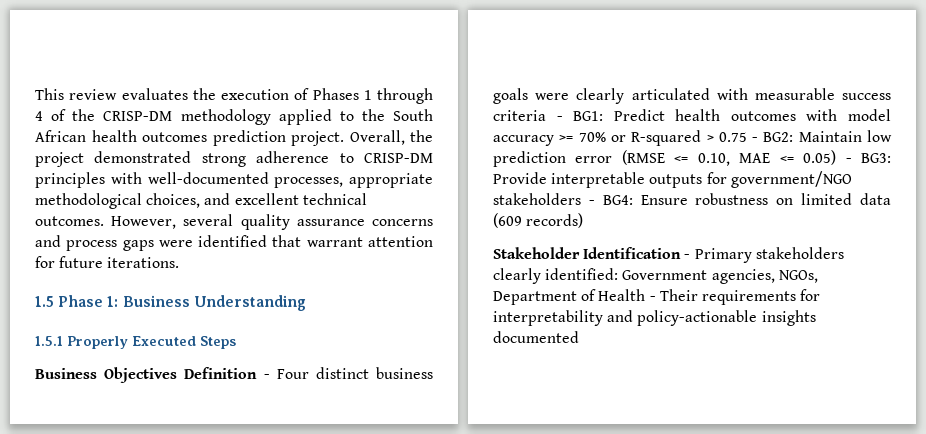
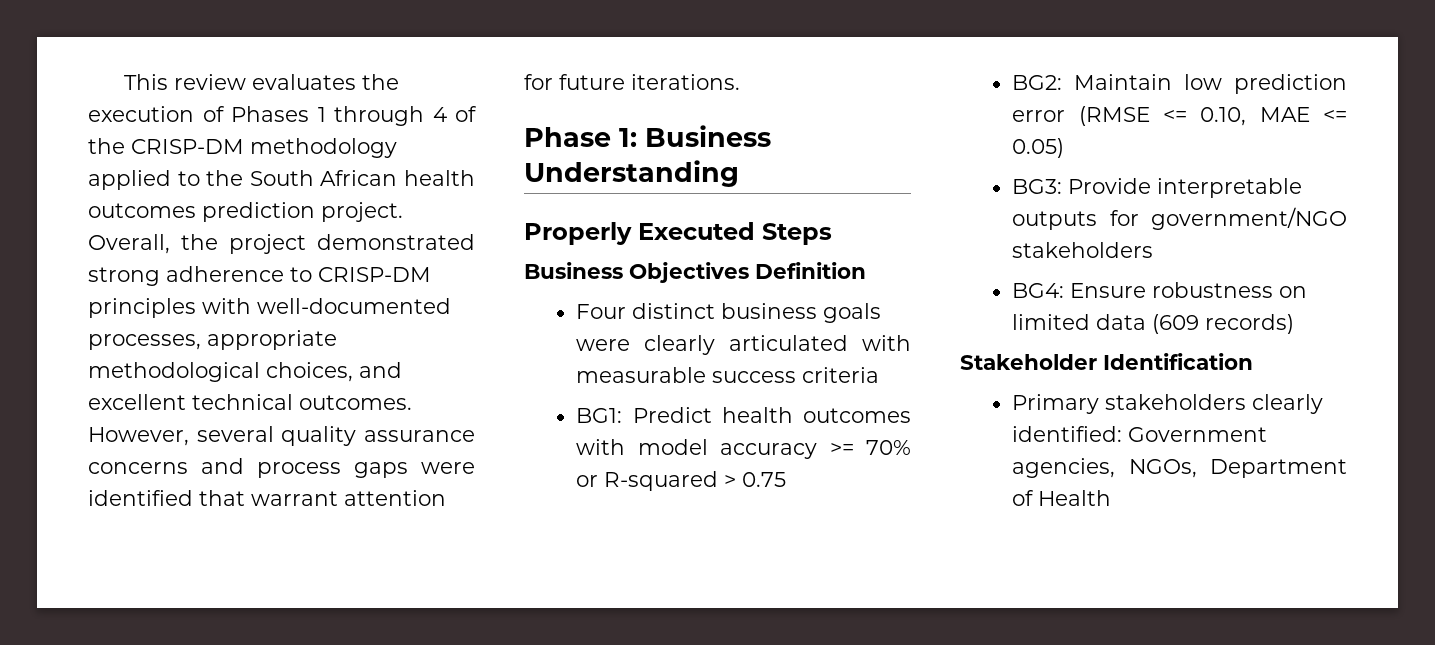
- 1.5 Phase 1: Business Understanding
+ Phase 1: Business Understanding
- 1.5.1 Properly Executed Steps
+ Properly Executed Steps
- Business Objectives Definition - Four distinct business goals were clearly articulated with measurable success criteria - BG1: Predict health outcomes with model accuracy >= 70% or R-squared > 0.75 - BG2: Maintain low prediction error (RMSE <= 0.10, MAE <= 0.05) - BG3: Provide interpretable outputs for government/NGO stakeholders - BG4: Ensure robustness on limited data (609 records)
+ Business Objectives Definition
+ Four distinct business goals were clearly articulated with measurable success criteria
+ BG1: Predict health outcomes with model accuracy >= 70% or R-squared > 0.75
+ BG2: Maintain low prediction error (RMSE <= 0.10, MAE <= 0.05)
+ BG3: Provide interpretable outputs for government/NGO stakeholders
+ BG4: Ensure robustness on limited data (609 records)
- Stakeholder Identification - Primary stakeholders clearly identified: Government agencies, NGOs, Department of Health - Their requirements for interpretability and policy-actionable insights documented
+ Stakeholder Identification
+ Primary stakeholders clearly identified: Government agencies, NGOs, Department of Health

